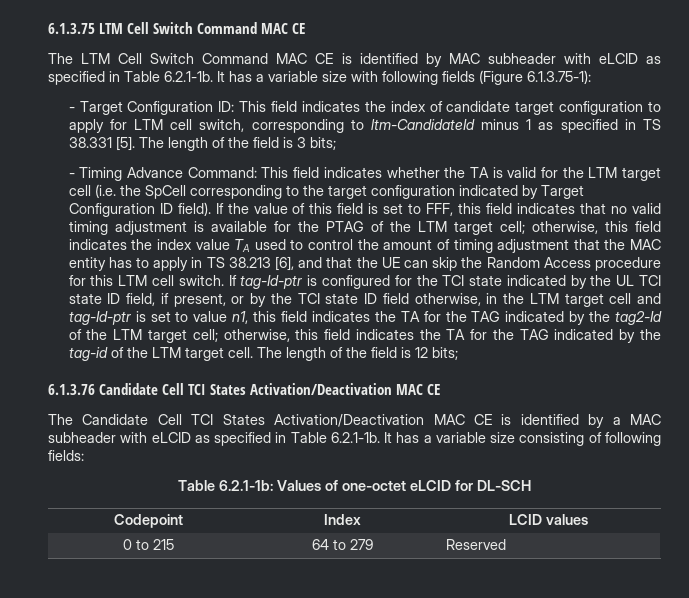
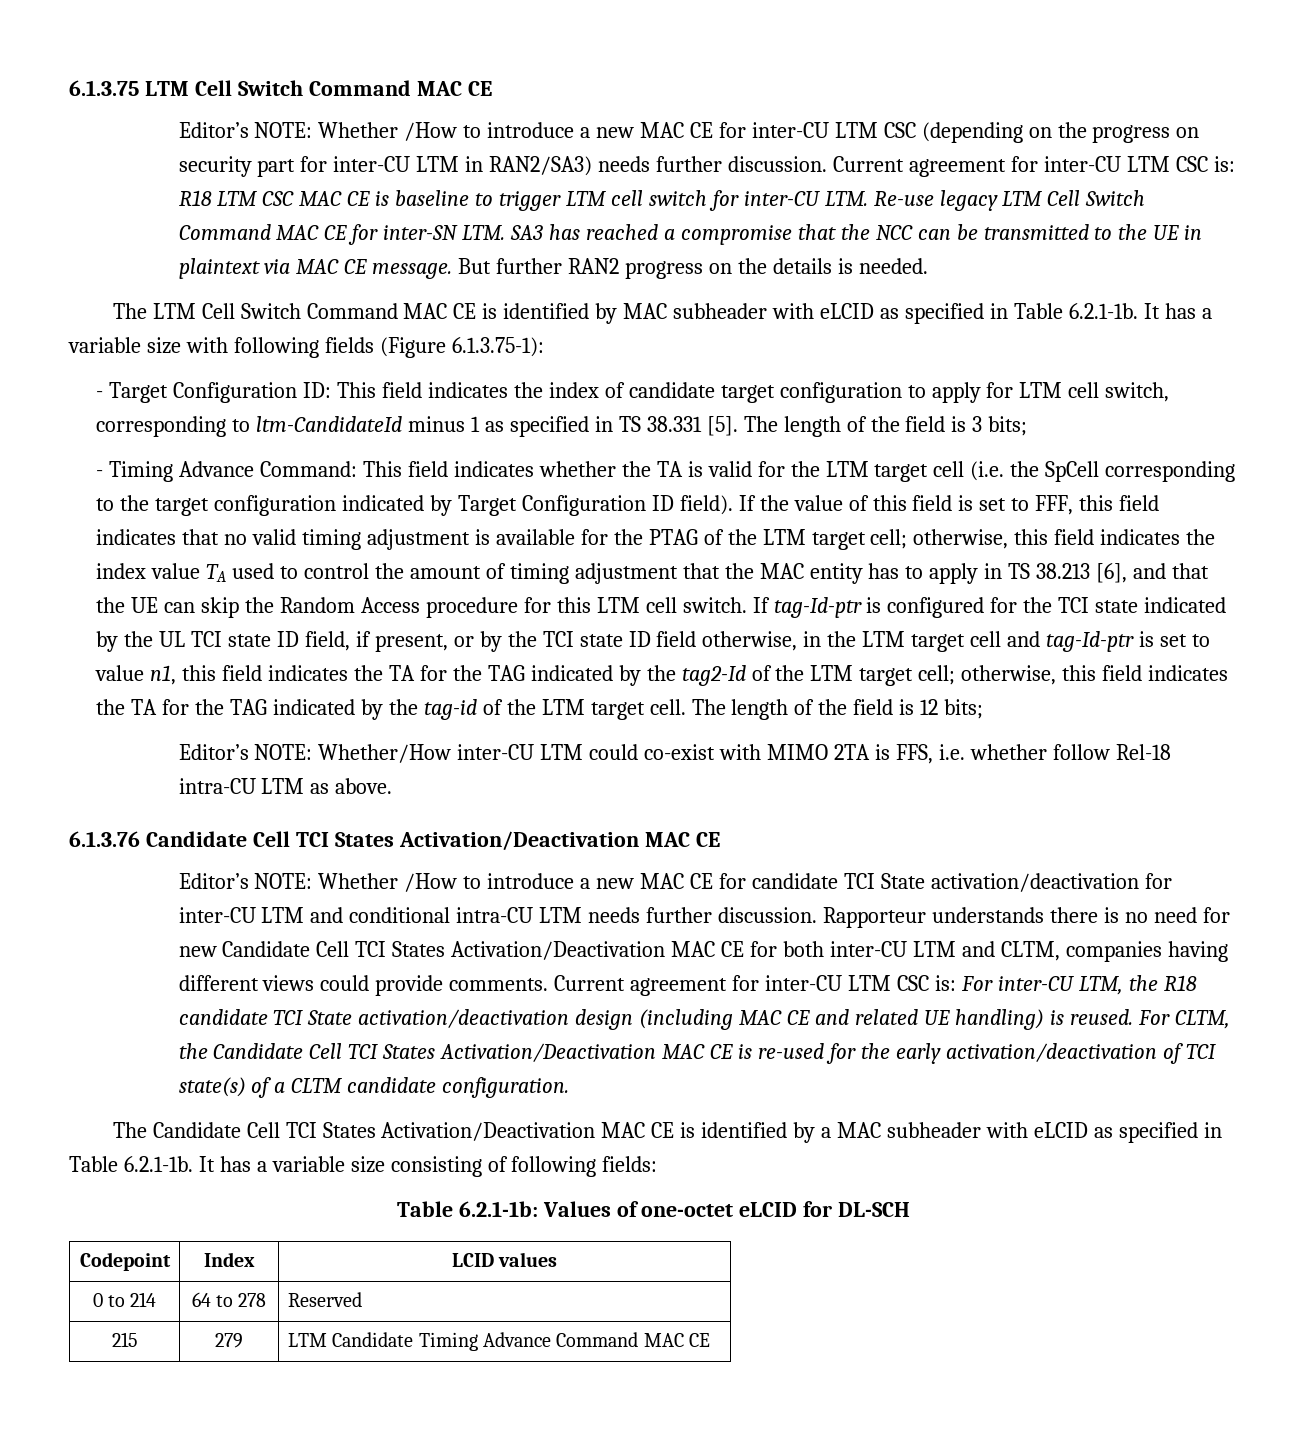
+ Editor’s NOTE: Whether /How to introduce a new MAC CE for inter-CU LTM CSC (depending on the progress on security part for inter-CU LTM in RAN2/SA3) needs further discussion. Current agreement for inter-CU LTM CSC is: R18 LTM CSC MAC CE is baseline to trigger LTM cell switch for inter-CU LTM. Re-use legacy LTM Cell Switch Command MAC CE for inter-SN LTM. SA3 has reached a compromise that the NCC can be transmitted to the UE in plaintext via MAC CE message. But further RAN2 progress on the details is needed.
+ Editor’s NOTE: Whether/How inter-CU LTM could co-exist with MIMO 2TA is FFS, i.e. whether follow Rel-18 intra-CU LTM as above.
+ Editor’s NOTE: Whether /How to introduce a new MAC CE for candidate TCI State activation/deactivation for inter-CU LTM and conditional intra-CU LTM needs further discussion. Rapporteur understands there is no need for new Candidate Cell TCI States Activation/Deactivation MAC CE for both inter-CU LTM and CLTM, companies having different views could provide comments. Current agreement for inter-CU LTM CSC is: For inter-CU LTM, the R18 candidate TCI State activation/deactivation design (including MAC CE and related UE handling) is reused. For CLTM, the Candidate Cell TCI States Activation/Deactivation MAC CE is re-used for the early activation/deactivation of TCI state(s) of a CLTM candidate configuration.
- 0 to 215 | 64 to 279 | Reserved
+ 0 to 214 | 64 to 278 | Reserved
+ 215 | 279 | LTM Candidate Timing Advance Command MAC CE

